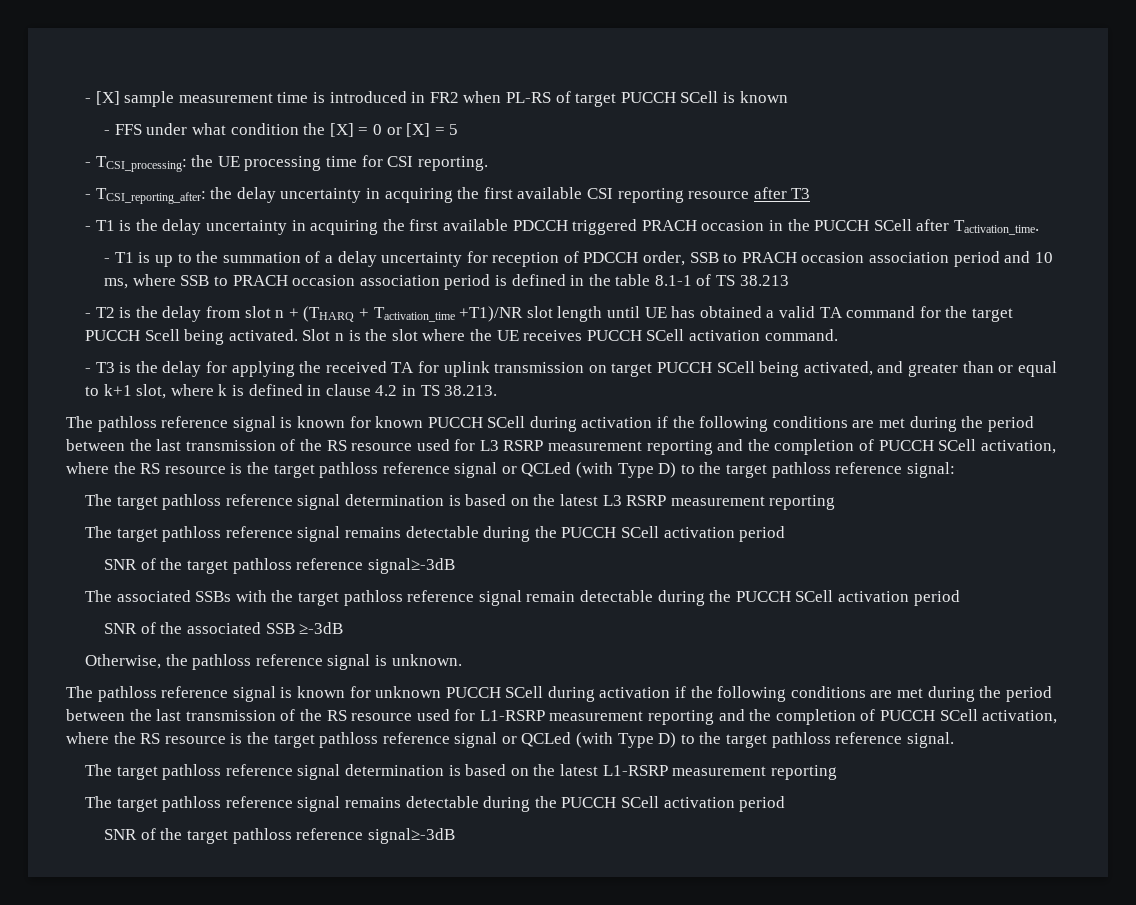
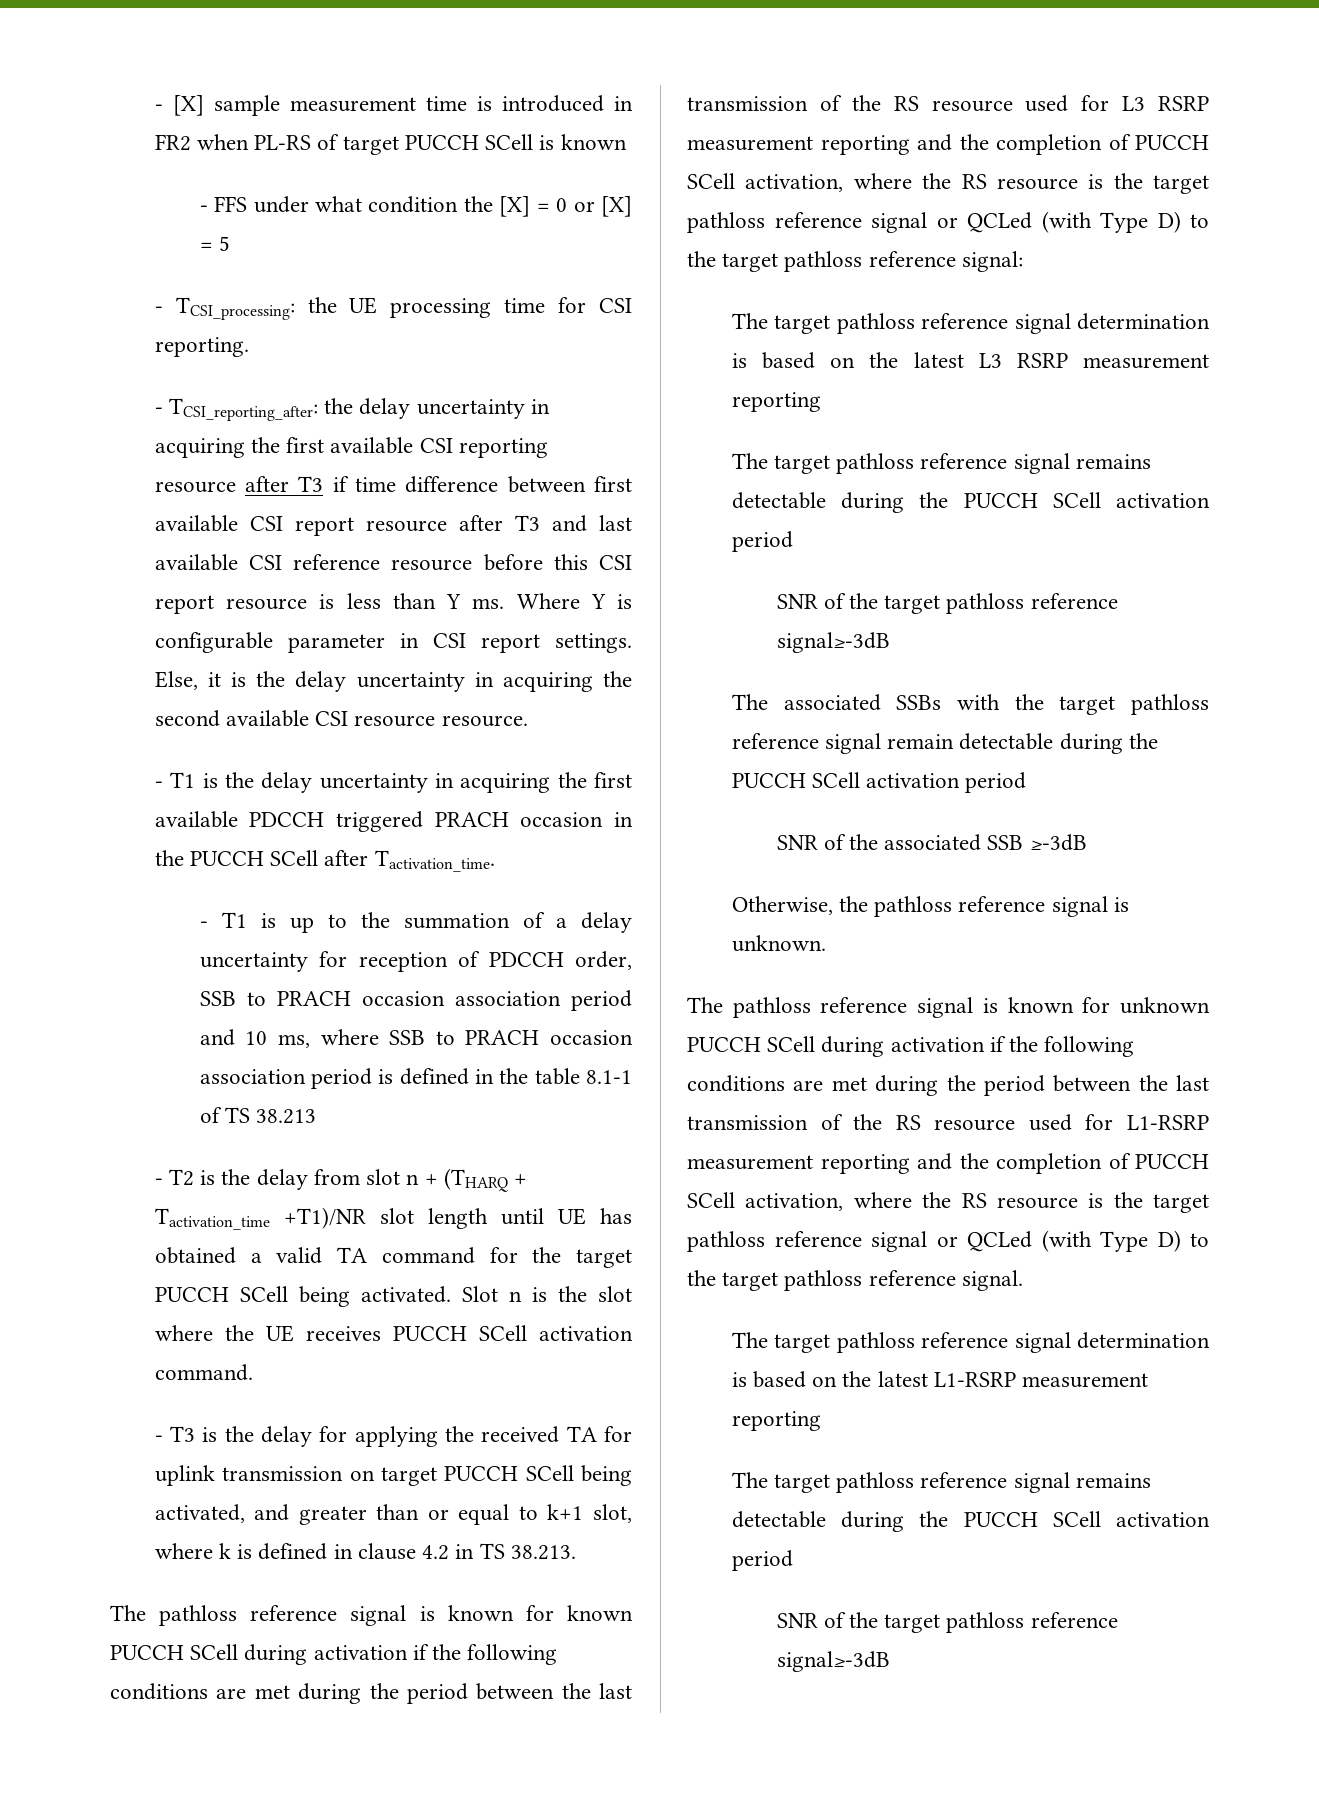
- - TCSI_reporting_after: the delay uncertainty in acquiring the first available CSI reporting resource after T3
+ - TCSI_reporting_after: the delay uncertainty in acquiring the first available CSI reporting resource after T3 if time difference between first available CSI report resource after T3 and last available CSI reference resource before this CSI report resource is less than Y ms. Where Y is configurable parameter in CSI report settings. Else, it is the delay uncertainty in acquiring the second available CSI resource resource.
- - T2 is the delay from slot n + (THARQ + Tactivation_time +T1)/NR slot length until UE has obtained a valid TA command for the target PUCCH Scell being activated.
+ - T2 is the delay from slot n + (THARQ + Tactivation_time +T1)/NR slot length until UE has obtained a valid TA command for the target PUCCH SCell being activated.

